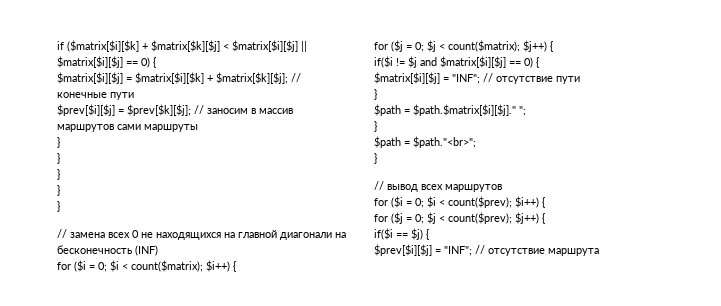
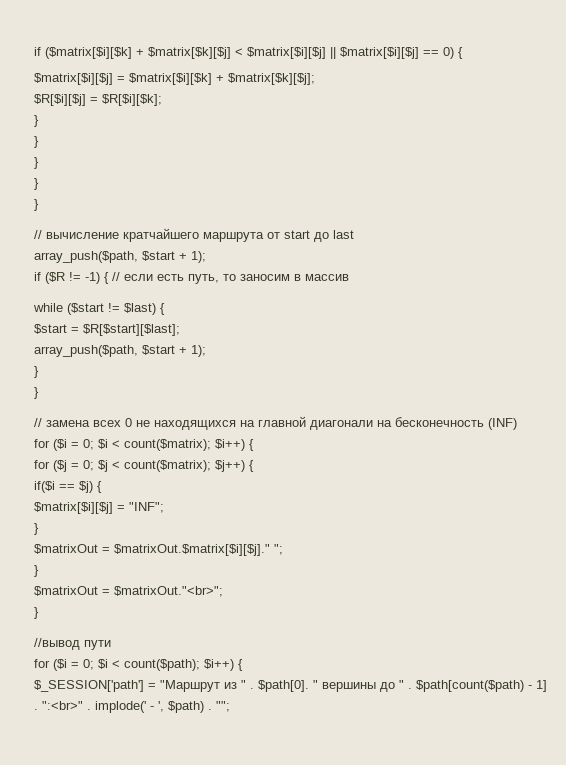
- $matrix[$i][$j] = $matrix[$i][$k] + $matrix[$k][$j]; // конечные пути
- $prev[$i][$j] = $prev[$k][$j]; // заносим в массив маршрутов сами маршруты
+ $matrix[$i][$j] = $matrix[$i][$k] + $matrix[$k][$j];
+ $R[$i][$j] = $R[$i][$k];
+ // вычисление кратчайшего маршрута от start до last
+ array_push($path, $start + 1);
+ if ($R != -1) { // если есть путь, то заносим в массив
+ while ($start != $last) {
+ $start = $R[$start][$last];
+ array_push($path, $start + 1);
+ }
+ }
- if($i != $j and $matrix[$i][$j] == 0) {
- $matrix[$i][$j] = "INF"; // отсутствие пути
+ if($i == $j) {
+ $matrix[$i][$j] = "INF";
  }
- $path = $path.$matrix[$i][$j]." ";
+ $matrixOut = $matrixOut.$matrix[$i][$j]." ";
  }
- $path = $path."<br>";
+ $matrixOut = $matrixOut."<br>";
  }
- // вывод всех маршрутов
- for ($i = 0; $i < count($prev); $i++) {
- for ($j = 0; $j < count($prev); $j++) {
- if($i == $j) {
- $prev[$i][$j] = "INF"; // отсутствие маршрута
+ //вывод пути
+ for ($i = 0; $i < count($path); $i++) {
+ $_SESSION['path'] = "Маршрут из " . $path[0]. " вершины до " . $path[count($path) - 1] . ":<br>" . implode(' - ', $path) . "";

